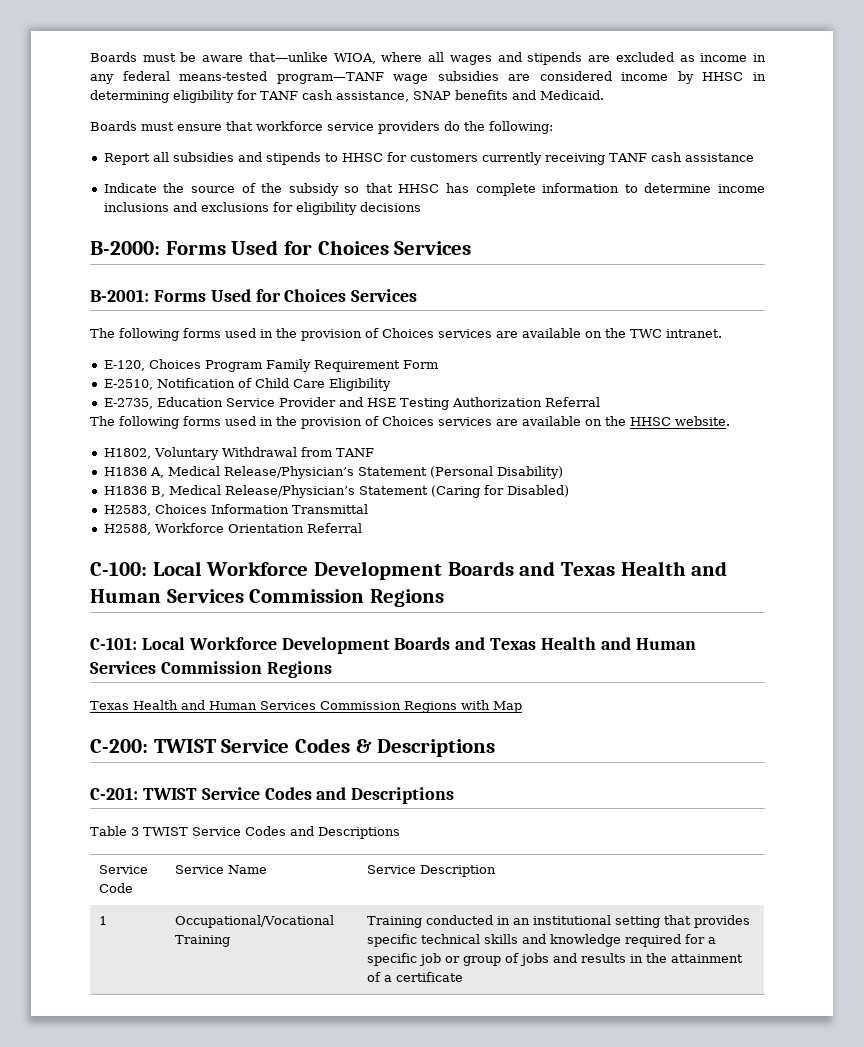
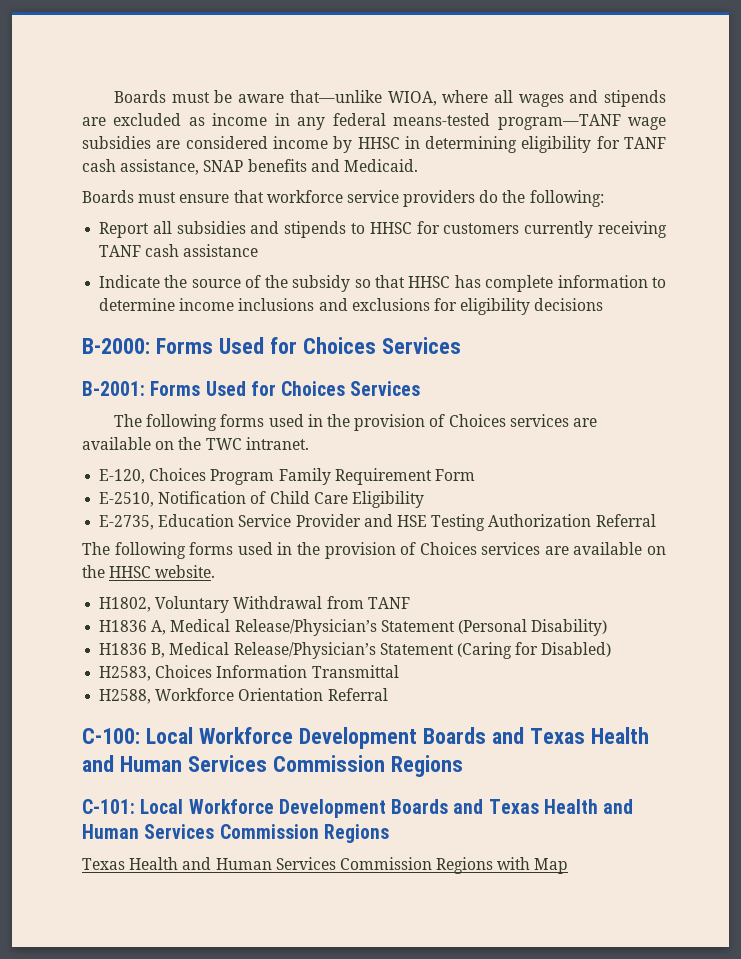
- C-200: TWIST Service Codes & Descriptions
- C-201: TWIST Service Codes and Descriptions
- Table 3 TWIST Service Codes and Descriptions
- Service Code | Service Name | Service Description
- 1 | Occupational/Vocational Training | Training conducted in an institutional setting that provides specific technical skills and knowledge required for a specific job or group of jobs and results in the attainment of a certificate

